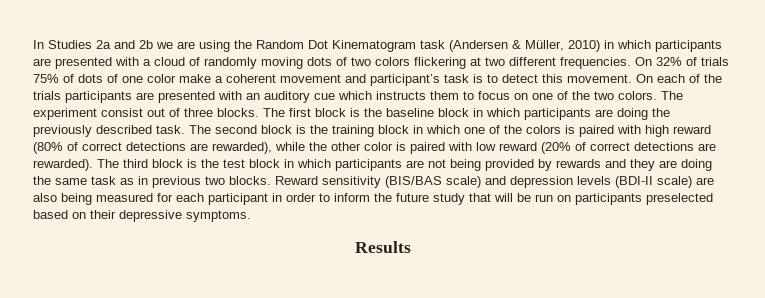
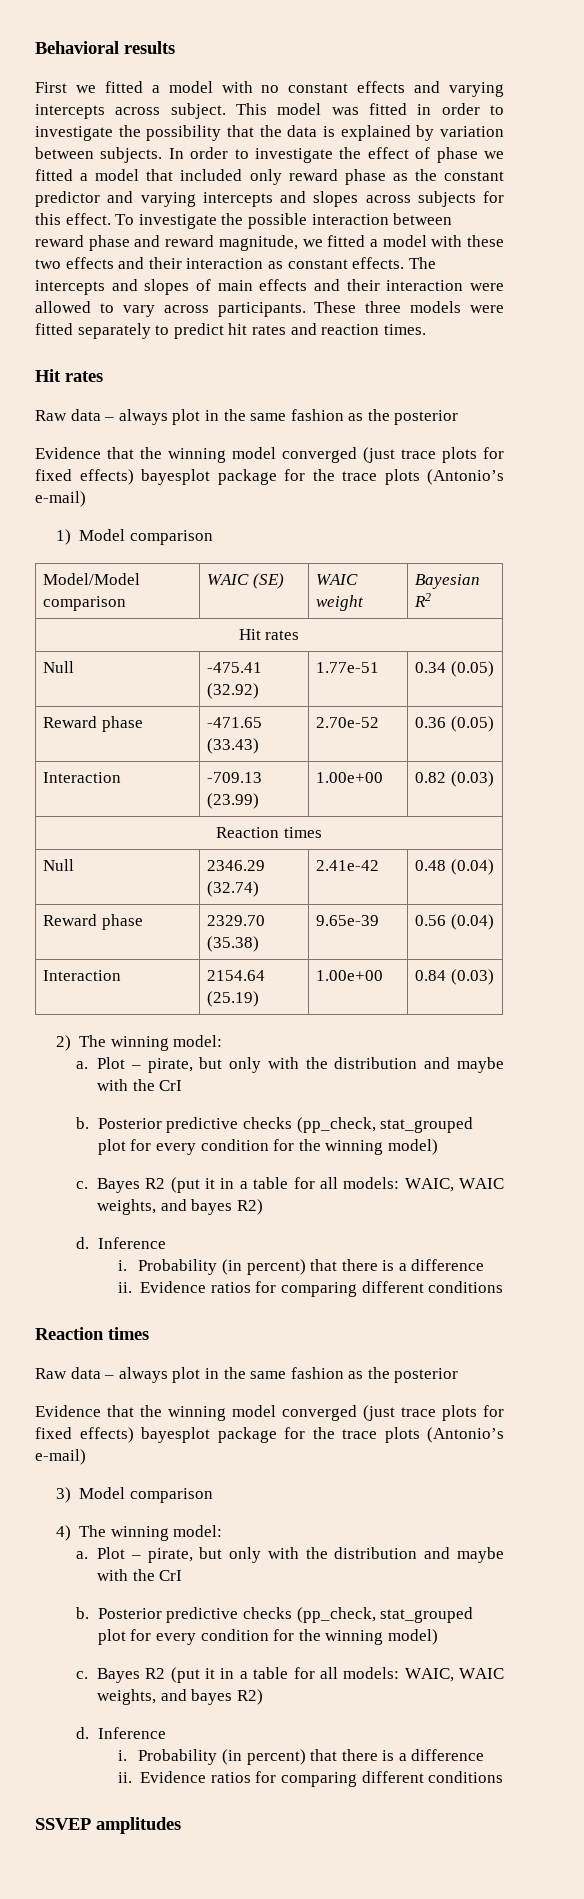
- In Studies 2a and 2b we are using the Random Dot Kinematogram task (Andersen & Müller, 2010) in which participants are presented with a cloud of randomly moving dots of two colors flickering at two different frequencies. On 32% of trials 75% of dots of one color make a coherent movement and participant’s task is to detect this movement. On each of the trials participants are presented with an auditory cue which instructs them to focus on one of the two colors. The experiment consist out of three blocks. The first block is the baseline block in which participants are doing the previously described task. The second block is the training block in which one of the colors is paired with high reward (80% of correct detections are rewarded), while the other color is paired with low reward (20% of correct detections are rewarded). The third block is the test block in which participants are not being provided by rewards and they are doing the same task as in previous two blocks. Reward sensitivity (BIS/BAS scale) and depression levels (BDI-II scale) are also being measured for each participant in order to inform the future study that will be run on participants preselected based on their depressive symptoms.
- Results
+ Behavioral results
+ First we fitted a model with no constant effects and varying intercepts across subject. This model was fitted in order to investigate the possibility that the data is explained by variation between subjects. In order to investigate the effect of phase we fitted a model that included only reward phase as the constant predictor and varying intercepts and slopes across subjects for this effect. To investigate the possible interaction between reward phase and reward magnitude, we fitted a model with these two effects and their interaction as constant effects. The intercepts and slopes of main effects and their interaction were allowed to vary across participants. These three models were fitted separately to predict hit rates and reaction times.
+ Hit rates
+ Raw data – always plot in the same fashion as the posterior
+ Evidence that the winning model converged (just trace plots for fixed effects) bayesplot package for the trace plots (Antonio’s e-mail)
+ 1) Model comparison
+ Model/Model comparison | WAIC (SE) | WAIC weight | Bayesian R2
+ Hit rates
+ Null | -475.41 (32.92) | 1.77e-51 | 0.34 (0.05)
+ Reward phase | -471.65 (33.43) | 2.70e-52 | 0.36 (0.05)
+ Interaction | -709.13 (23.99) | 1.00e+00 | 0.82 (0.03)
+ Reaction times
+ Null | 2346.29 (32.74) | 2.41e-42 | 0.48 (0.04)
+ Reward phase | 2329.70 (35.38) | 9.65e-39 | 0.56 (0.04)
+ Interaction | 2154.64 (25.19) | 1.00e+00 | 0.84 (0.03)
+ 2) The winning model:
+ a. Plot – pirate, but only with the distribution and maybe with the CrI
+ b. Posterior predictive checks (pp_check, stat_grouped plot for every condition for the winning model)
+ c. Bayes R2 (put it in a table for all models: WAIC, WAIC weights, and bayes R2)
+ d. Inference
+ i. Probability (in percent) that there is a difference
+ ii. Evidence ratios for comparing different conditions
+ Reaction times
+ Raw data – always plot in the same fashion as the posterior
+ Evidence that the winning model converged (just trace plots for fixed effects) bayesplot package for the trace plots (Antonio’s e-mail)
+ 3) Model comparison
+ 4) The winning model:
+ a. Plot – pirate, but only with the distribution and maybe with the CrI
+ b. Posterior predictive checks (pp_check, stat_grouped plot for every condition for the winning model)
+ c. Bayes R2 (put it in a table for all models: WAIC, WAIC weights, and bayes R2)
+ d. Inference
+ i. Probability (in percent) that there is a difference
+ ii. Evidence ratios for comparing different conditions
+ SSVEP amplitudes

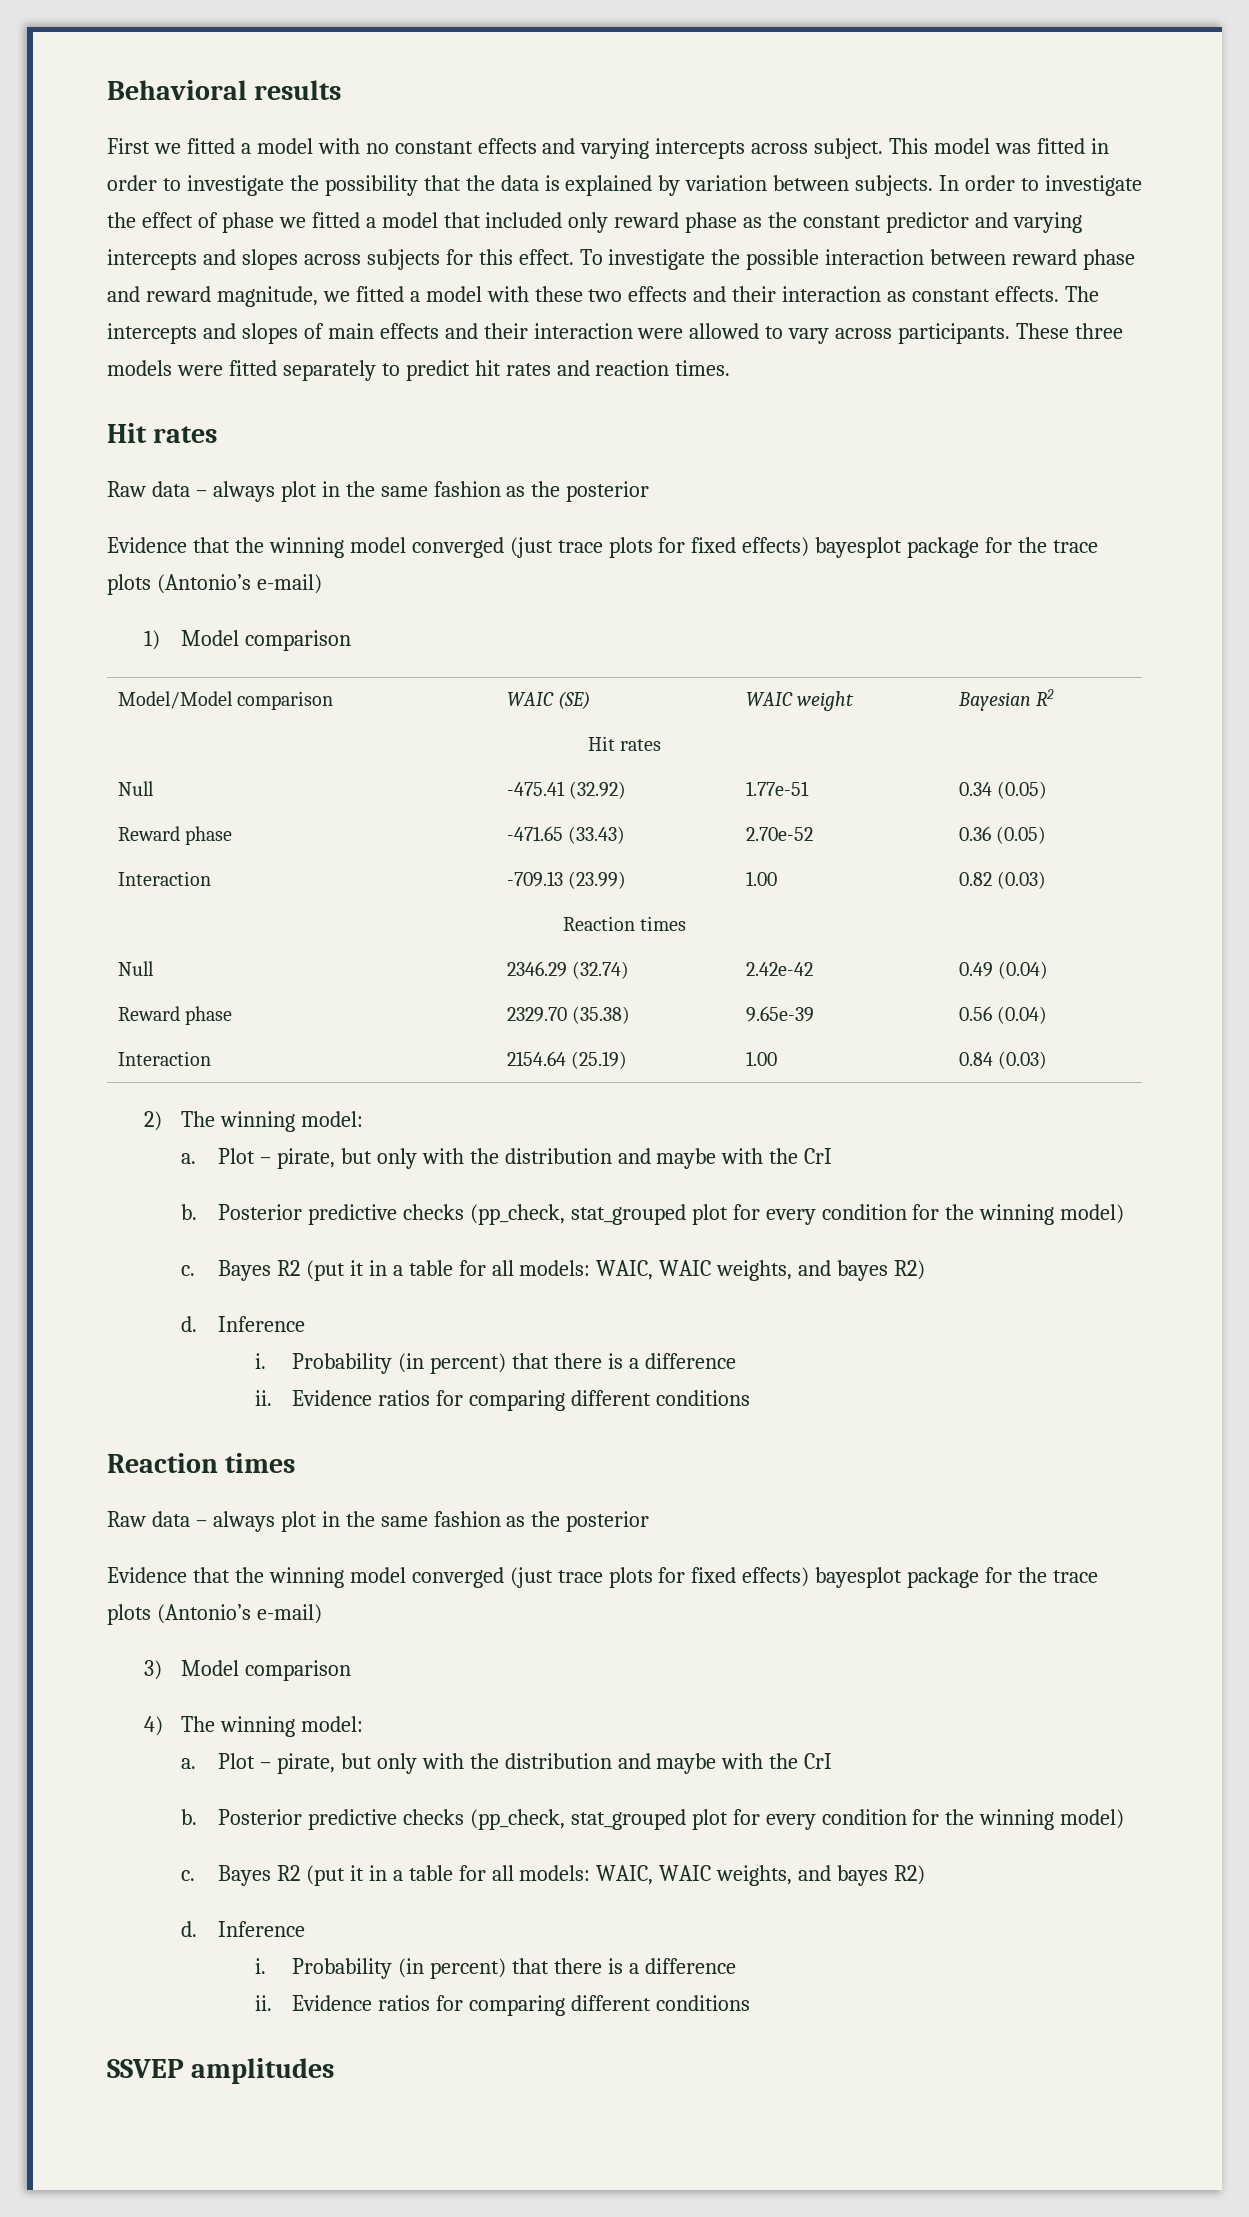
- Interaction | -709.13 (23.99) | 1.00e+00 | 0.82 (0.03)
+ Interaction | -709.13 (23.99) | 1.00 | 0.82 (0.03)
- Null | 2346.29 (32.74) | 2.41e-42 | 0.48 (0.04)
+ Null | 2346.29 (32.74) | 2.42e-42 | 0.49 (0.04)
- Interaction | 2154.64 (25.19) | 1.00e+00 | 0.84 (0.03)
+ Interaction | 2154.64 (25.19) | 1.00 | 0.84 (0.03)

